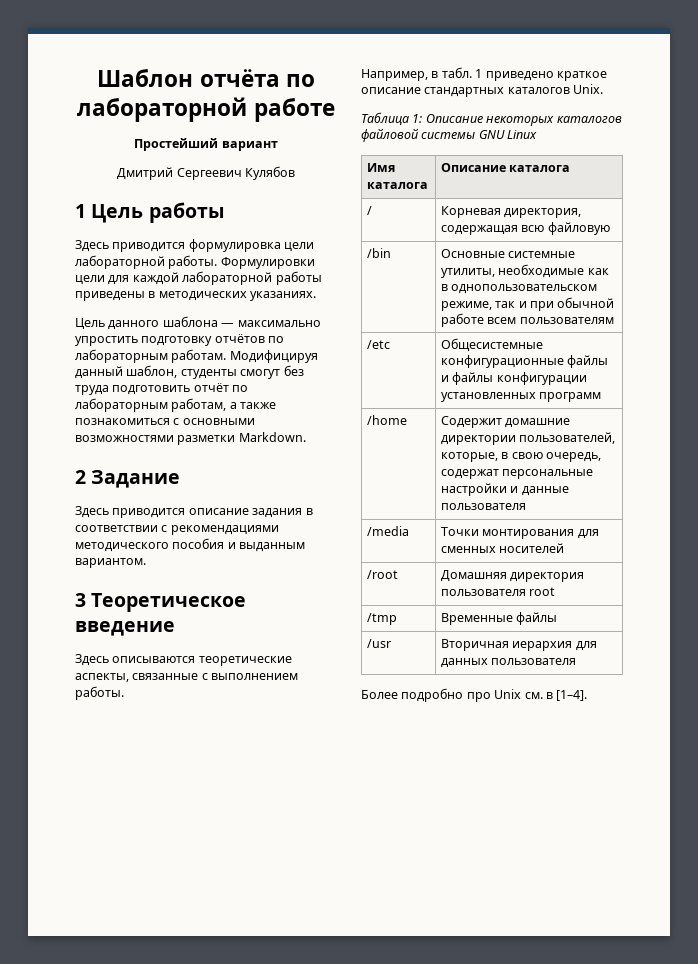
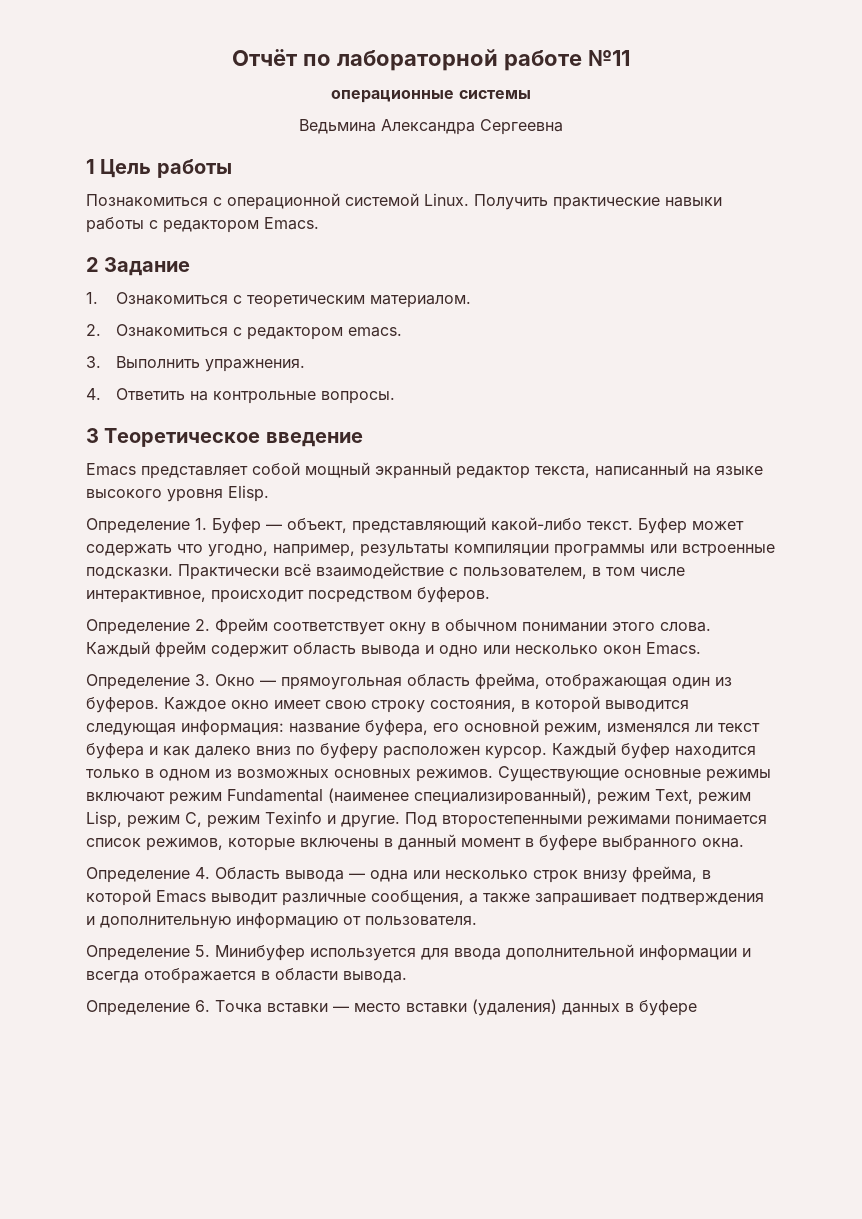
- Шаблон отчёта по лабораторной работе
- Простейший вариант
- Дмитрий Сергеевич Кулябов
+ Отчёт по лабораторной работе №11
+ операционные системы
+ Ведьмина Александра Сергеевна
  1 Цель работы
- Здесь приводится формулировка цели лабораторной работы. Формулировки цели для каждой лабораторной работы приведены в методических указаниях.
- Цель данного шаблона — максимально упростить подготовку отчётов по лабораторным работам. Модифицируя данный шаблон, студенты смогут без труда подготовить отчёт по лабораторным работам, а также познакомиться с основными возможностями разметки Markdown.
+ Познакомиться с операционной системой Linux. Получить практические навыки работы с редактором Emacs.
  2 Задание
- Здесь приводится описание задания в соответствии с рекомендациями методического пособия и выданным вариантом.
+ 1. Ознакомиться с теоретическим материалом.
+ 2. Ознакомиться с редактором emacs.
+ 3. Выполнить упражнения.
+ 4. Ответить на контрольные вопросы.
  3 Теоретическое введение
- Здесь описываются теоретические аспекты, связанные с выполнением работы.
- Например, в табл. 1 приведено краткое описание стандартных каталогов Unix.
- Таблица 1: Описание некоторых каталогов файловой системы GNU Linux
- Имя каталога | Описание каталога
- / | Корневая директория, содержащая всю файловую
- /bin | Основные системные утилиты, необходимые как в однопользовательском режиме, так и при обычной работе всем пользователям
- /etc | Общесистемные конфигурационные файлы и файлы конфигурации установленных программ
- /home | Содержит домашние директории пользователей, которые, в свою очередь, содержат персональные настройки и данные пользователя
- /media | Точки монтирования для сменных носителей
- /root | Домашняя директория пользователя root
- /tmp | Временные файлы
- /usr | Вторичная иерархия для данных пользователя
- Более подробно про Unix см. в [1–4].
+ Emacs представляет собой мощный экранный редактор текста, написанный на языке высокого уровня Elisp.
+ Определение 1. Буфер — объект, представляющий какой-либо текст. Буфер может содержать что угодно, например, результаты компиляции программы или встроенные подсказки. Практически всё взаимодействие с пользователем, в том числе интерактивное, происходит посредством буферов.
+ Определение 2. Фрейм соответствует окну в обычном понимании этого слова. Каждый фрейм содержит область вывода и одно или несколько окон Emacs.
+ Определение 3. Окно — прямоугольная область фрейма, отображающая один из буферов. Каждое окно имеет свою строку состояния, в которой выводится следующая информация: название буфера, его основной режим, изменялся ли текст буфера и как далеко вниз по буферу расположен курсор. Каждый буфер находится только в одном из возможных основных режимов. Существующие основные режимы включают режим Fundamental (наименее специализированный), режим Text, режим Lisp, режим С, режим Texinfo и другие. Под второстепенными режимами понимается список режимов, которые включены в данный момент в буфере выбранного окна.
+ Определение 4. Область вывода — одна или несколько строк внизу фрейма, в которой Emacs выводит различные сообщения, а также запрашивает подтверждения и дополнительную информацию от пользователя.
+ Определение 5. Минибуфер используется для ввода дополнительной информации и всегда отображается в области вывода.
+ Определение 6. Точка вставки — место вставки (удаления) данных в буфере

